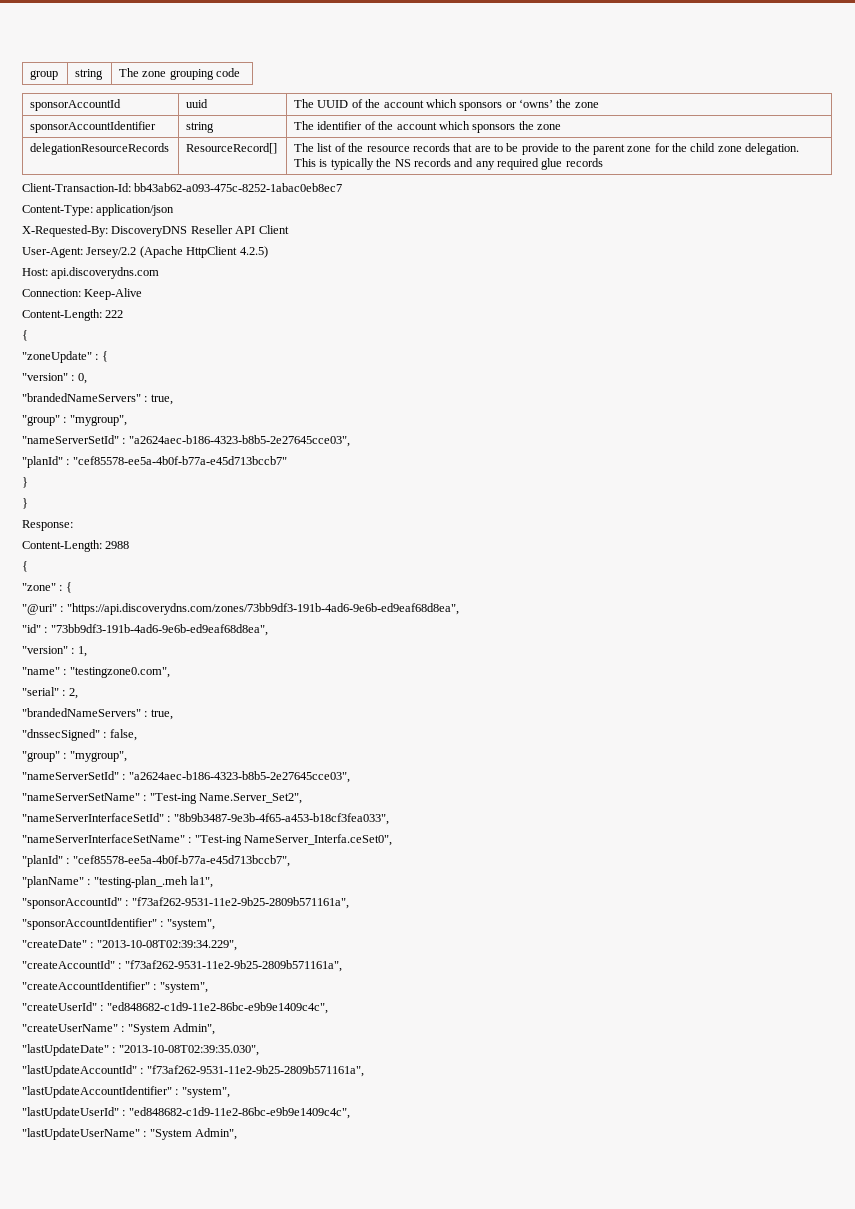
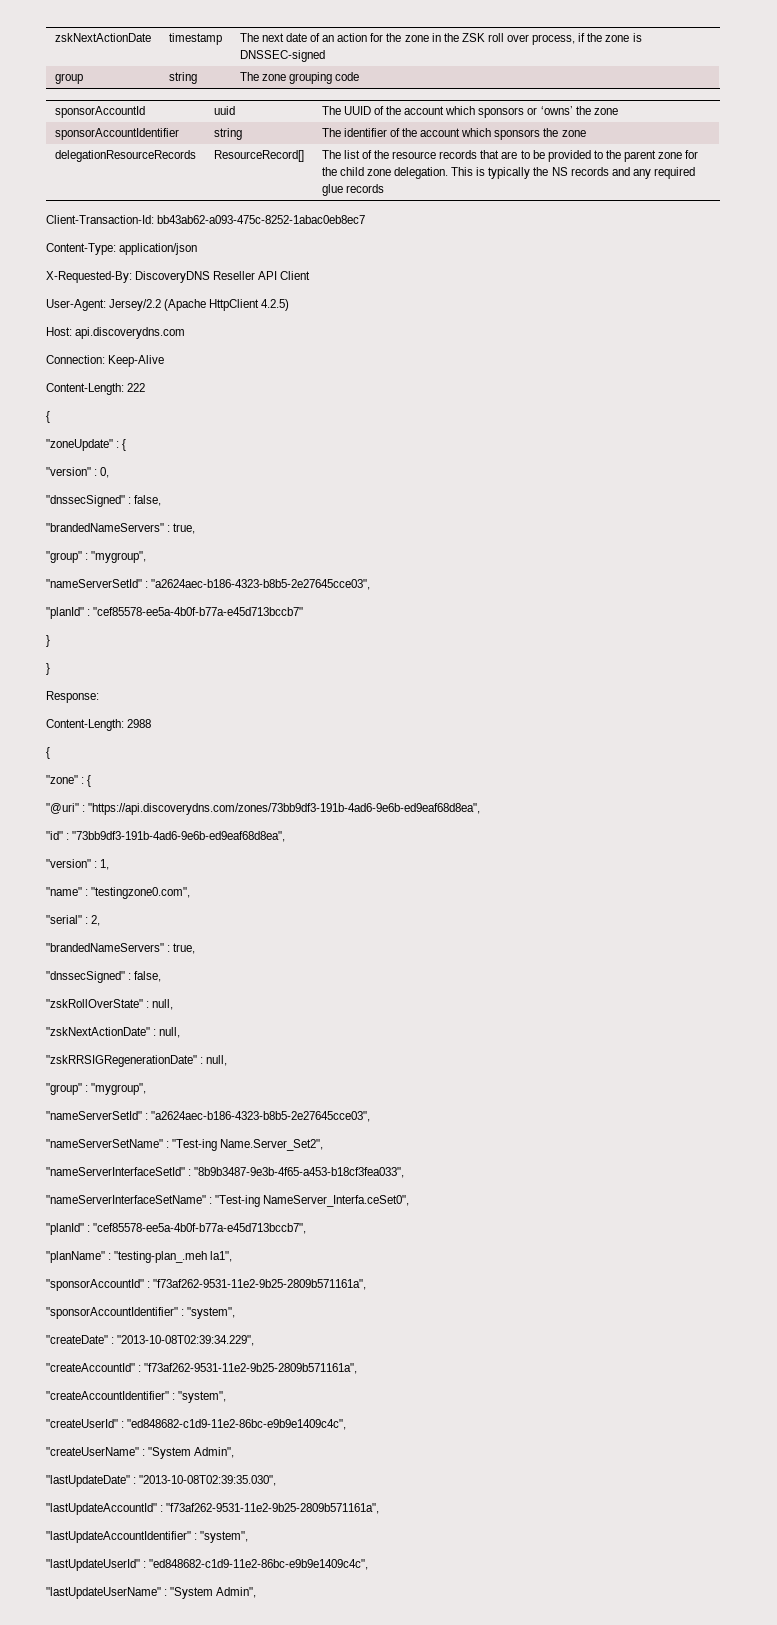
+ zskNextActionDate | timestamp | The next date of an action for the zone in the ZSK roll over process, if the zone is DNSSEC-signed
- delegationResourceRecords | ResourceRecord[] | The list of the resource records that are to be provide to the parent zone for the child zone delegation. This is typically the NS records and any required glue records
+ delegationResourceRecords | ResourceRecord[] | The list of the resource records that are to be provided to the parent zone for the child zone delegation. This is typically the NS records and any required glue records
  "version" : 0,
+ "dnssecSigned" : false,
+ "zskRollOverState" : null,
+ "zskNextActionDate" : null,
+ "zskRRSIGRegenerationDate" : null,

